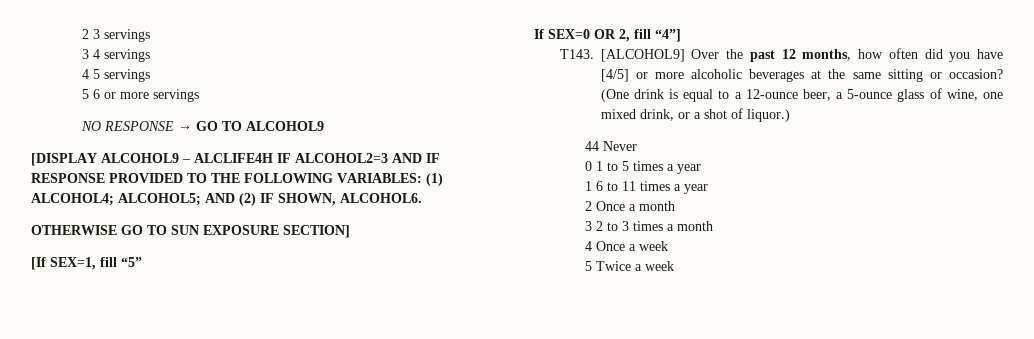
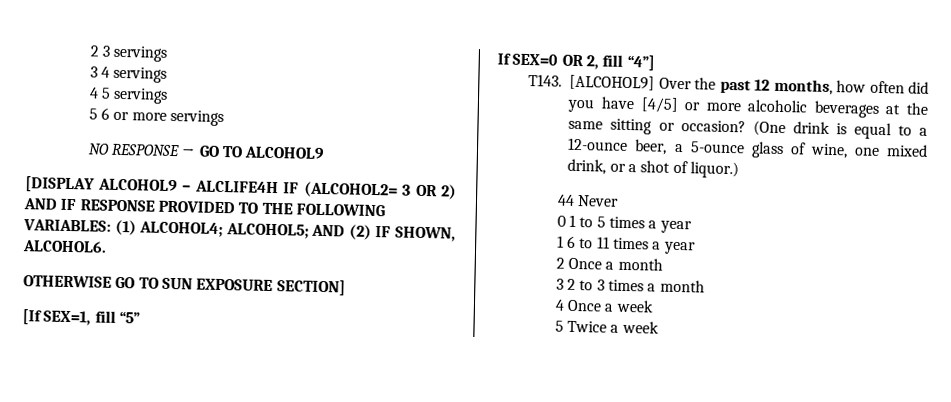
- [DISPLAY ALCOHOL9 – ALCLIFE4H IF ALCOHOL2=3 AND IF RESPONSE PROVIDED TO THE FOLLOWING VARIABLES: (1) ALCOHOL4; ALCOHOL5; AND (2) IF SHOWN, ALCOHOL6.
+ [DISPLAY ALCOHOL9 – ALCLIFE4H IF (ALCOHOL2= 3 OR 2) AND IF RESPONSE PROVIDED TO THE FOLLOWING VARIABLES: (1) ALCOHOL4; ALCOHOL5; AND (2) IF SHOWN, ALCOHOL6.

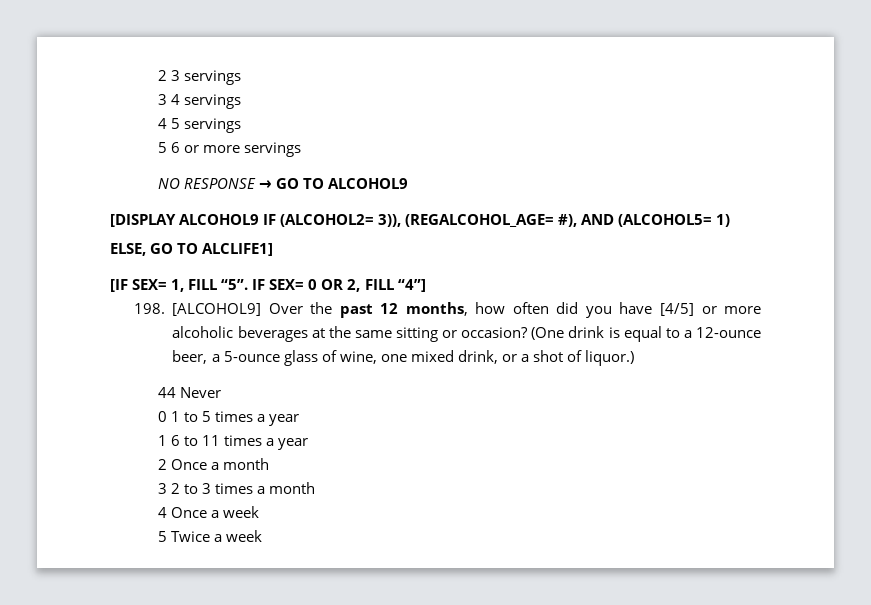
- [DISPLAY ALCOHOL9 – ALCLIFE4H IF (ALCOHOL2= 3 OR 2) AND IF RESPONSE PROVIDED TO THE FOLLOWING VARIABLES: (1) ALCOHOL4; ALCOHOL5; AND (2) IF SHOWN, ALCOHOL6.
- OTHERWISE GO TO SUN EXPOSURE SECTION]
- [If SEX=1, fill “5”
- If SEX=0 OR 2, fill “4”]
+ [DISPLAY ALCOHOL9 IF (ALCOHOL2= 3)), (REGALCOHOL_AGE= #), AND (ALCOHOL5= 1)
+ ELSE, GO TO ALCLIFE1]
+ [IF SEX= 1, FILL “5”. IF SEX= 0 OR 2, FILL “4”]
- T143. [ALCOHOL9] Over the past 12 months, how often did you have [4/5] or more alcoholic beverages at the same sitting or occasion?
+ 198. [ALCOHOL9] Over the past 12 months, how often did you have [4/5] or more alcoholic beverages at the same sitting or occasion?

